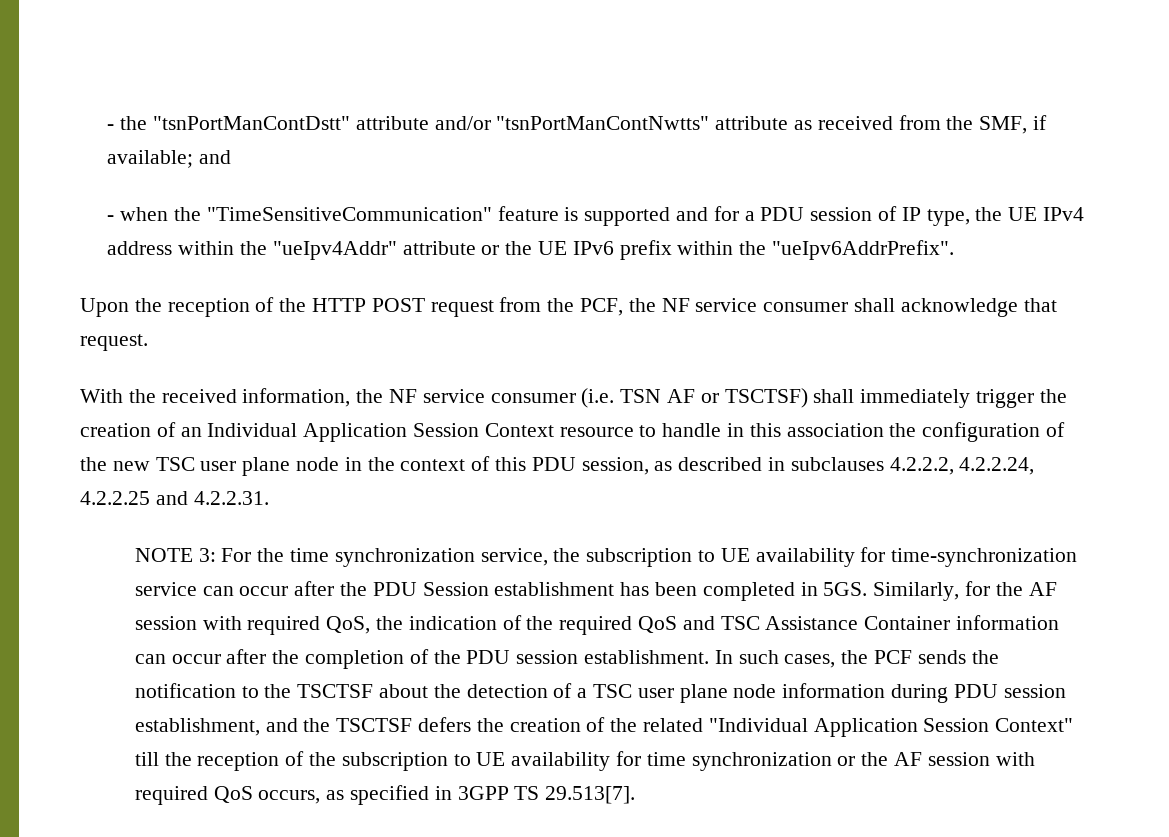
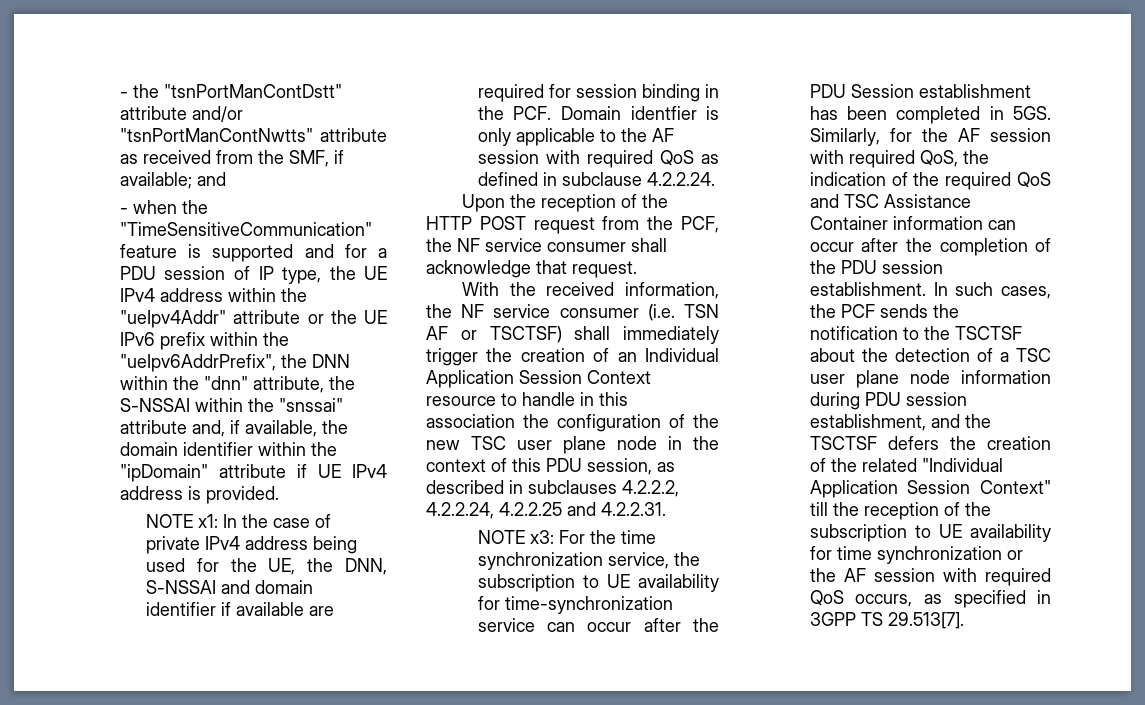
- - when the "TimeSensitiveCommunication" feature is supported and for a PDU session of IP type, the UE IPv4 address within the "ueIpv4Addr" attribute or the UE IPv6 prefix within the "ueIpv6AddrPrefix".
+ - when the "TimeSensitiveCommunication" feature is supported and for a PDU session of IP type, the UE IPv4 address within the "ueIpv4Addr" attribute or the UE IPv6 prefix within the "ueIpv6AddrPrefix", the DNN within the "dnn" attribute, the S-NSSAI within the "snssai" attribute and, if available, the domain identifier within the "ipDomain" attribute if UE IPv4 address is provided.
+ NOTE x1: In the case of private IPv4 address being used for the UE, the DNN, S-NSSAI and domain identifier if available are required for session binding in the PCF. Domain identfier is only applicable to the AF session with required QoS as defined in subclause 4.2.2.24.
- NOTE 3: For the time synchronization service, the subscription to UE availability for time-synchronization service can occur after the PDU Session establishment has been completed in 5GS.
+ NOTE x3: For the time synchronization service, the subscription to UE availability for time-synchronization service can occur after the PDU Session establishment has been completed in 5GS.

